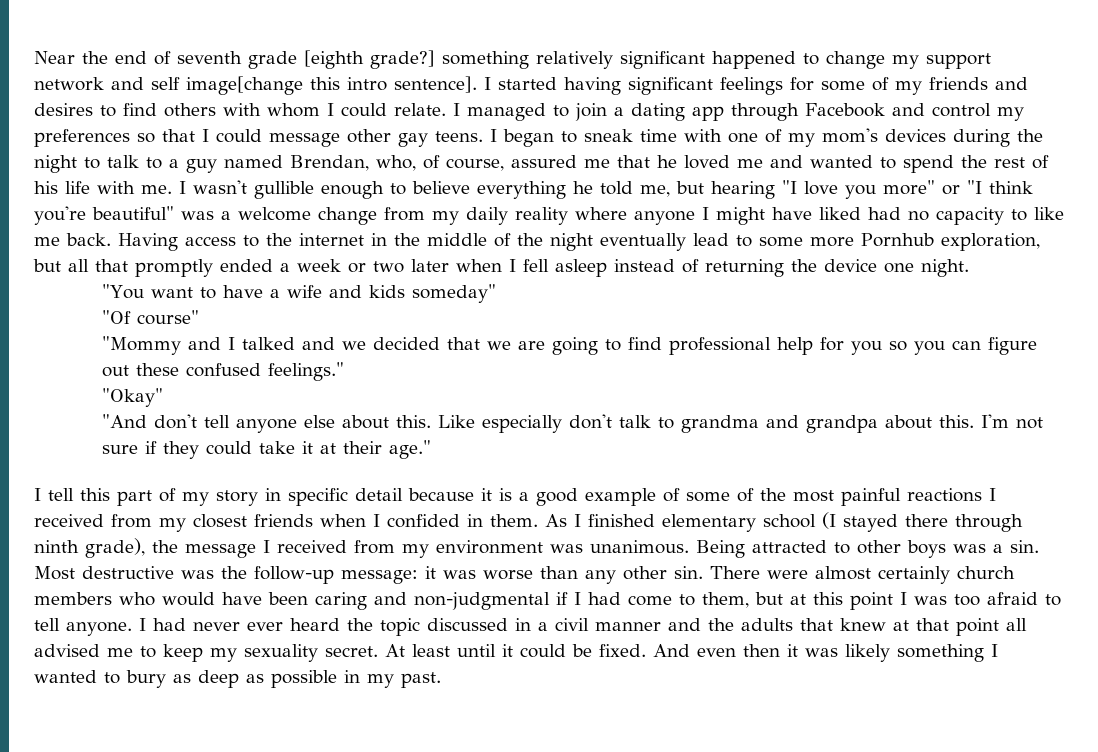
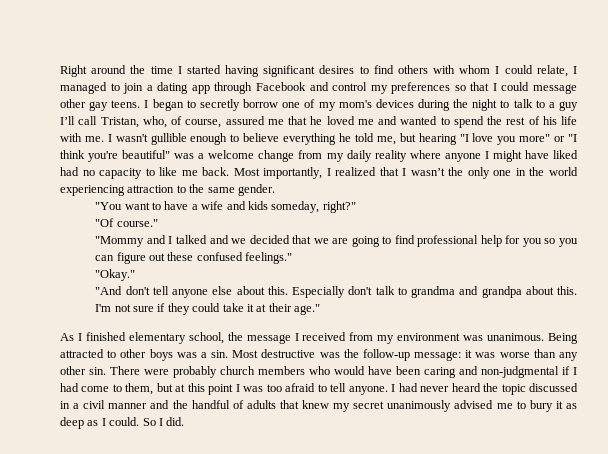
- Near the end of seventh grade [eighth grade?] something relatively significant happened to change my support network and self image[change this intro sentence]. I started having significant feelings for some of my friends and desires to find others with whom I could relate. I managed to join a dating app through Facebook and control my preferences so that I could message other gay teens.
+ Right around the time I started having significant desires to find others with whom I could relate, I managed to join a dating app through Facebook and control my preferences so that I could message other gay teens.
- I began to sneak time with one of my mom's devices during the night to talk to a guy named Brendan, who, of course, assured me that he loved me and wanted to spend the rest of his life with me.
+ I began to secretly borrow one of my mom's devices during the night to talk to a guy I’ll call Tristan, who, of course, assured me that he loved me and wanted to spend the rest of his life with me.
- Having access to the internet in the middle of the night eventually lead to some more Pornhub exploration, but all that promptly ended a week or two later when I fell asleep instead of returning the device one night.
+ Most importantly, I realized that I wasn’t the only one in the world experiencing attraction to the same gender.
- "You want to have a wife and kids someday"
+ "You want to have a wife and kids someday, right?"
- "Of course"
+ "Of course."
- "Okay"
+ "Okay."
- Like especially don't talk to grandma and grandpa about this.
+ Especially don't talk to grandma and grandpa about this.
- I tell this part of my story in specific detail because it is a good example of some of the most painful reactions I received from my closest friends when I confided in them. As I finished elementary school (I stayed there through ninth grade), the message I received from my environment was unanimous.
+ As I finished elementary school, the message I received from my environment was unanimous.
- There were almost certainly church members who would have been caring and non-judgmental if I had come to them, but at this point I was too afraid to tell anyone.
+ There were probably church members who would have been caring and non-judgmental if I had come to them, but at this point I was too afraid to tell anyone.
- I had never ever heard the topic discussed in a civil manner and the adults that knew at that point all advised me to keep my sexuality secret. At least until it could be fixed. And even then it was likely something I wanted to bury as deep as possible in my past.
+ I had never heard the topic discussed in a civil manner and the handful of adults that knew my secret unanimously advised me to bury it as deep as I could. So I did.

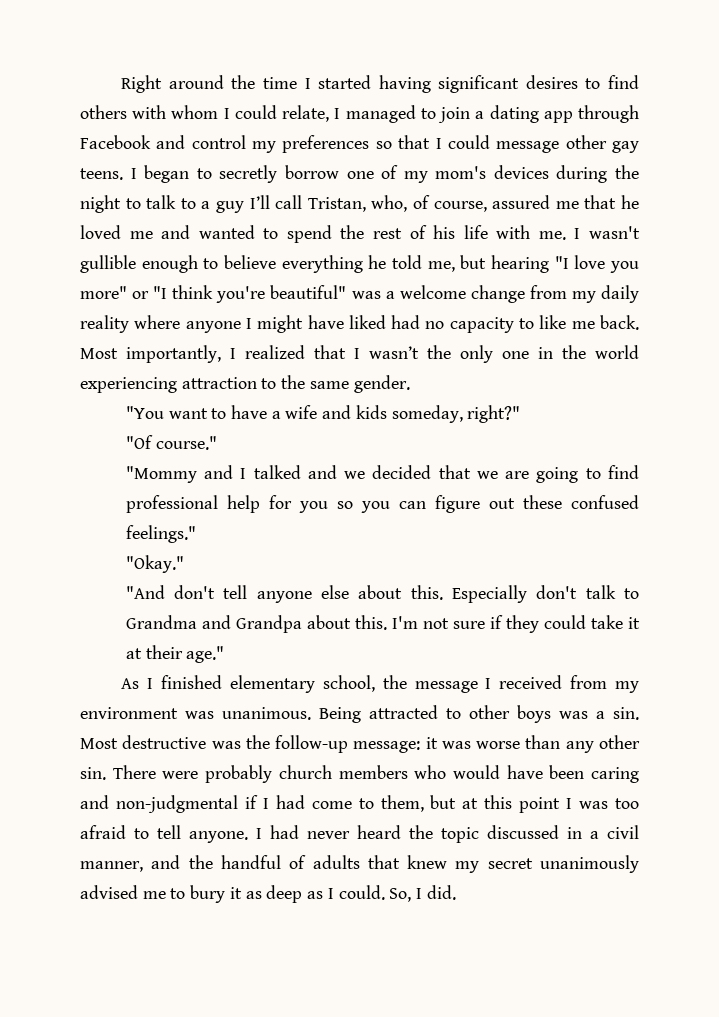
- Especially don't talk to grandma and grandpa about this.
+ Especially don't talk to Grandma and Grandpa about this.
- I had never heard the topic discussed in a civil manner and the handful of adults that knew my secret unanimously advised me to bury it as deep as I could.
+ I had never heard the topic discussed in a civil manner, and the handful of adults that knew my secret unanimously advised me to bury it as deep as I could.
- So I did.
+ So, I did.

